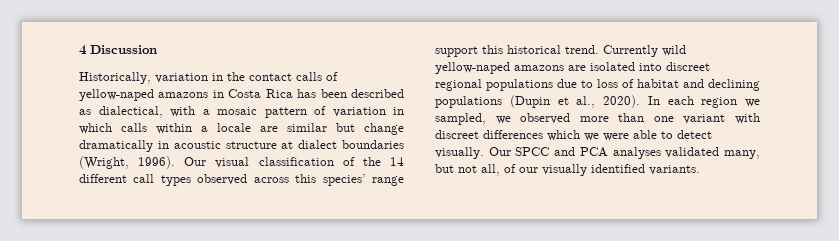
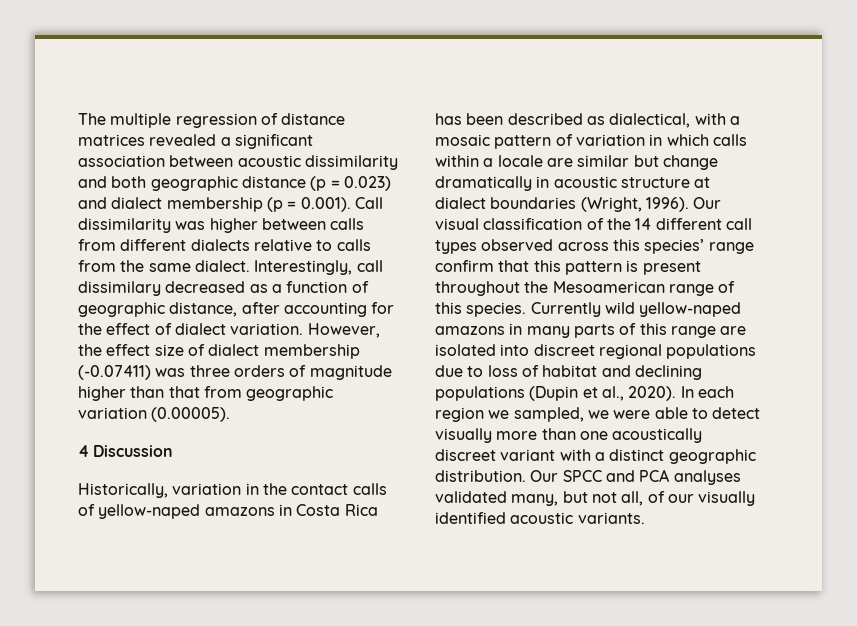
+ The multiple regression of distance matrices revealed a significant association between acoustic dissimilarity and both geographic distance (p = 0.023) and dialect membership (p = 0.001). Call dissimilarity was higher between calls from different dialects relative to calls from the same dialect. Interestingly, call dissimilary decreased as a function of geographic distance, after accounting for the effect of dialect variation. However, the effect size of dialect membership (-0.07411) was three orders of magnitude higher than that from geographic variation (0.00005).
- Our visual classification of the 14 different call types observed across this species’ range support this historical trend. Currently wild yellow-naped amazons are isolated into discreet regional populations due to loss of habitat and declining populations (Dupin et al., 2020).
+ Our visual classification of the 14 different call types observed across this species’ range confirm that this pattern is present throughout the Mesoamerican range of this species. Currently wild yellow-naped amazons in many parts of this range are isolated into discreet regional populations due to loss of habitat and declining populations (Dupin et al., 2020).
- In each region we sampled, we observed more than one variant with discreet differences which we were able to detect visually.
+ In each region we sampled, we were able to detect visually more than one acoustically discreet variant with a distinct geographic distribution.
- Our SPCC and PCA analyses validated many, but not all, of our visually identified variants.
+ Our SPCC and PCA analyses validated many, but not all, of our visually identified acoustic variants.

